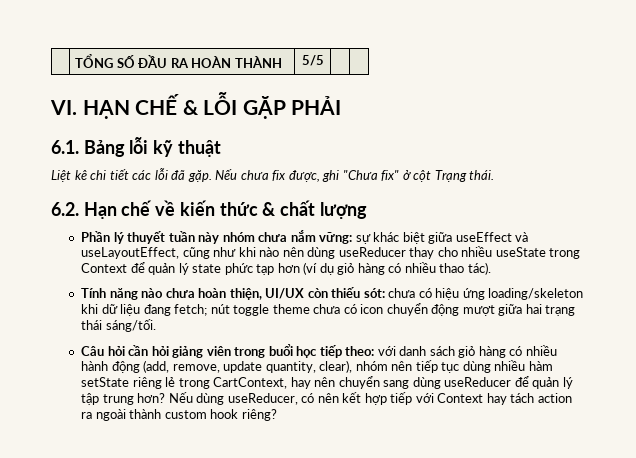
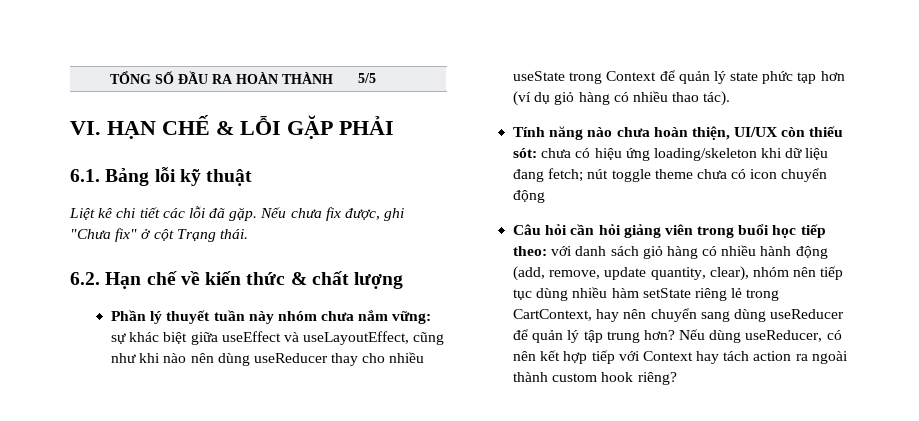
- Tính năng nào chưa hoàn thiện, UI/UX còn thiếu sót: chưa có hiệu ứng loading/skeleton khi dữ liệu đang fetch; nút toggle theme chưa có icon chuyển động mượt giữa hai trạng thái sáng/tối.
+ Tính năng nào chưa hoàn thiện, UI/UX còn thiếu sót: chưa có hiệu ứng loading/skeleton khi dữ liệu đang fetch; nút toggle theme chưa có icon chuyển động

